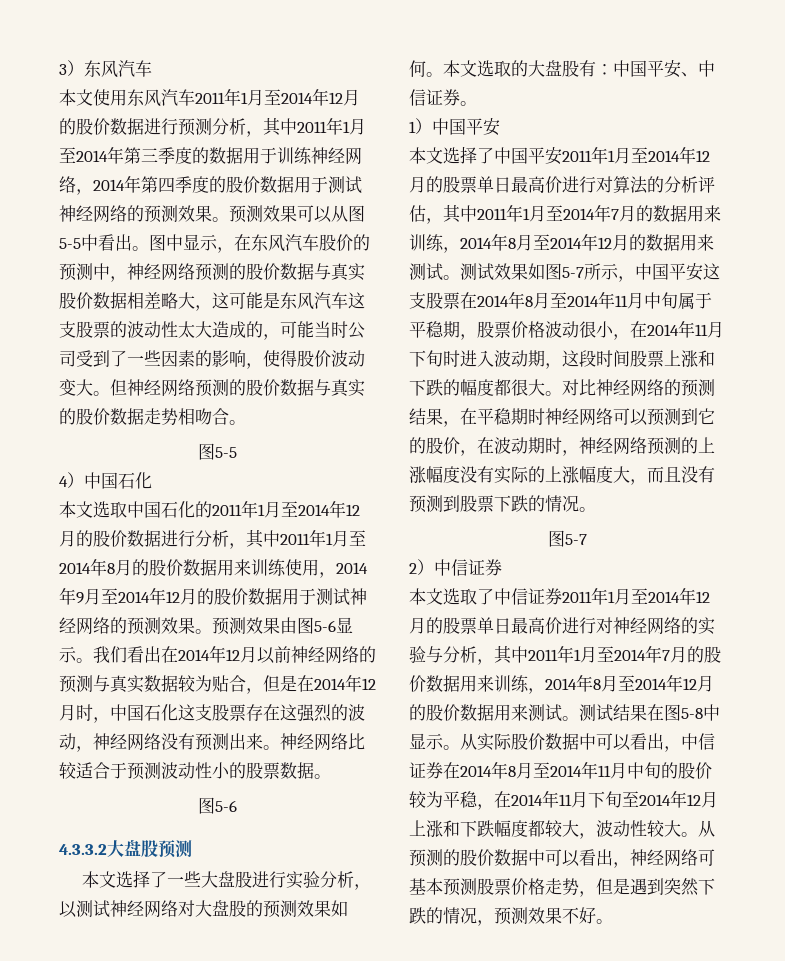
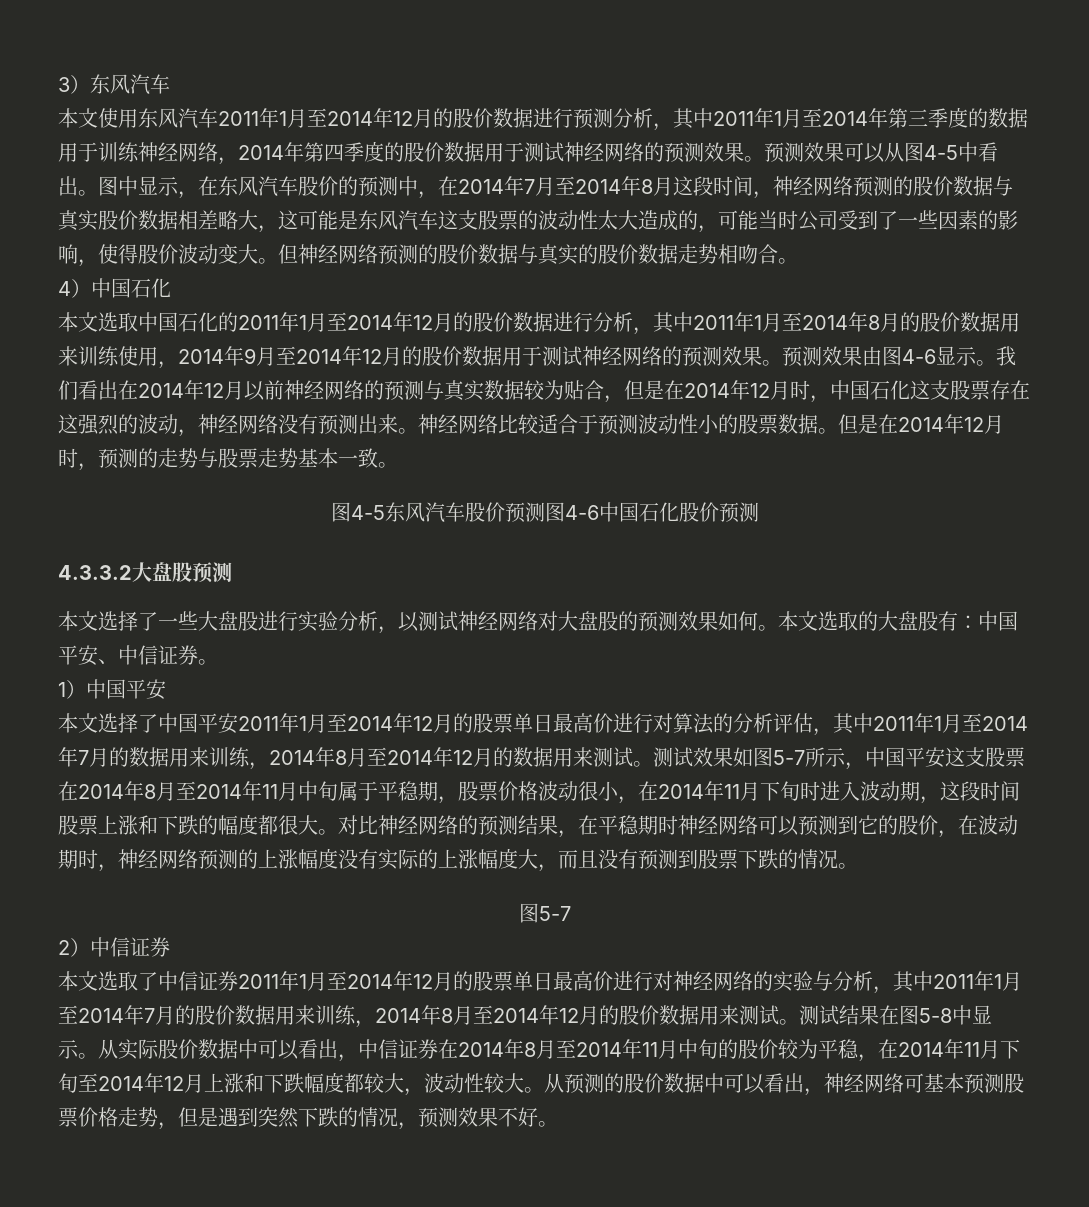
- 预测效果可以从图5-5中看出。
+ 预测效果可以从图4-5中看出。
- 图中显示，在东风汽车股价的预测中，神经网络预测的股价数据与真实股价数据相差略大，这可能是东风汽车这支股票的波动性太大造成的，可能当时公司受到了一些因素的影响，使得股价波动变大。
+ 图中显示，在东风汽车股价的预测中，在2014年7月至2014年8月这段时间，神经网络预测的股价数据与真实股价数据相差略大，这可能是东风汽车这支股票的波动性太大造成的，可能当时公司受到了一些因素的影响，使得股价波动变大。
  但神经网络预测的股价数据与真实的股价数据走势相吻合。
- 图5-5
- 预测效果由图5-6显示。
+ 预测效果由图4-6显示。
- 神经网络比较适合于预测波动性小的股票数据。
- 图5-6
+ 神经网络比较适合于预测波动性小的股票数据。但是在2014年12月时，预测的走势与股票走势基本一致。
+ 图4-5东风汽车股价预测图4-6中国石化股价预测

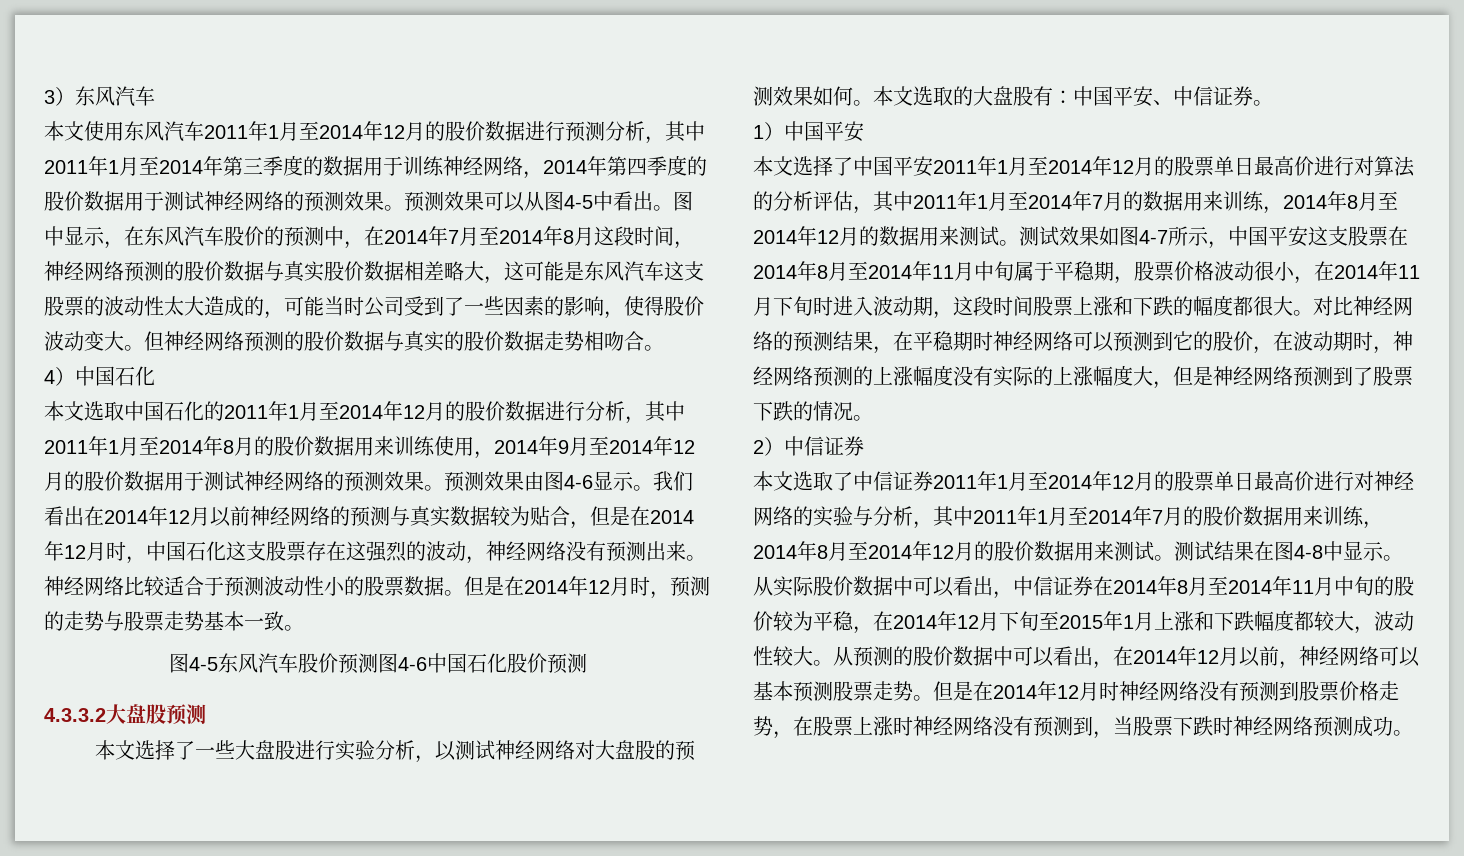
- 测试效果如图5-7所示，中国平安这支股票在2014年8月至2014年11月中旬属于平稳期，股票价格波动很小，在2014年11月下旬时进入波动期，这段时间股票上涨和下跌的幅度都很大。
+ 测试效果如图4-7所示，中国平安这支股票在2014年8月至2014年11月中旬属于平稳期，股票价格波动很小，在2014年11月下旬时进入波动期，这段时间股票上涨和下跌的幅度都很大。
- 对比神经网络的预测结果，在平稳期时神经网络可以预测到它的股价，在波动期时，神经网络预测的上涨幅度没有实际的上涨幅度大，而且没有预测到股票下跌的情况。
- 图5-7
+ 对比神经网络的预测结果，在平稳期时神经网络可以预测到它的股价，在波动期时，神经网络预测的上涨幅度没有实际的上涨幅度大，但是神经网络预测到了股票下跌的情况。
- 测试结果在图5-8中显示。
+ 测试结果在图4-8中显示。
- 从实际股价数据中可以看出，中信证券在2014年8月至2014年11月中旬的股价较为平稳，在2014年11月下旬至2014年12月上涨和下跌幅度都较大，波动性较大。
+ 从实际股价数据中可以看出，中信证券在2014年8月至2014年11月中旬的股价较为平稳，在2014年12月下旬至2015年1月上涨和下跌幅度都较大，波动性较大。
- 从预测的股价数据中可以看出，神经网络可基本预测股票价格走势，但是遇到突然下跌的情况，预测效果不好。
+ 从预测的股价数据中可以看出，在2014年12月以前，神经网络可以基本预测股票走势。但是在2014年12月时神经网络没有预测到股票价格走势，在股票上涨时神经网络没有预测到，当股票下跌时神经网络预测成功。

